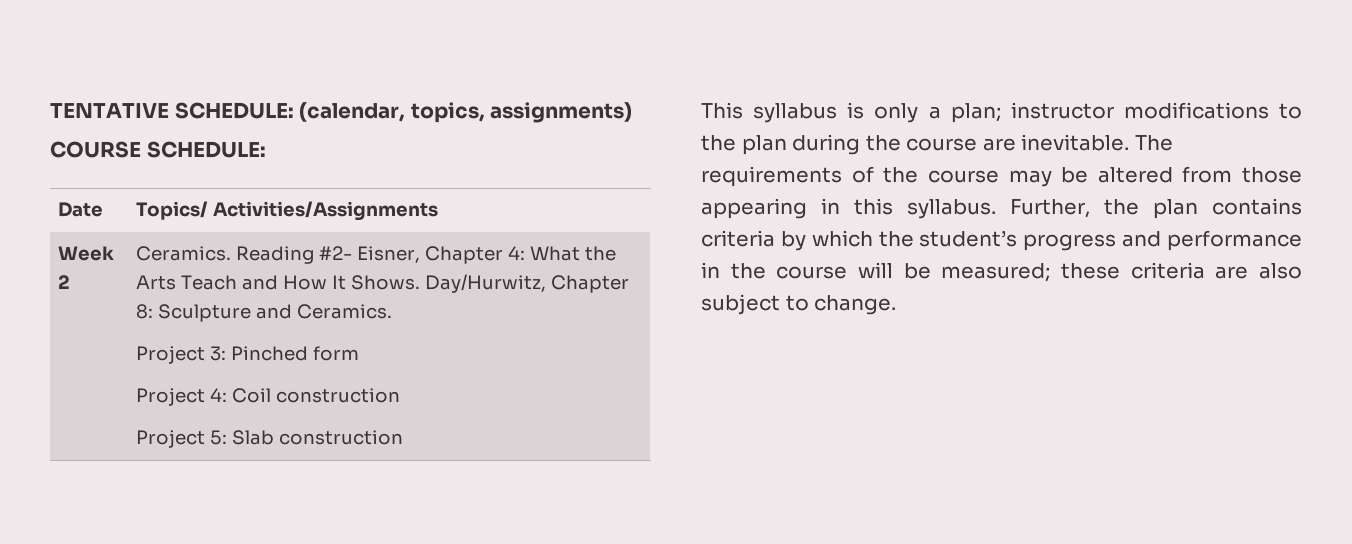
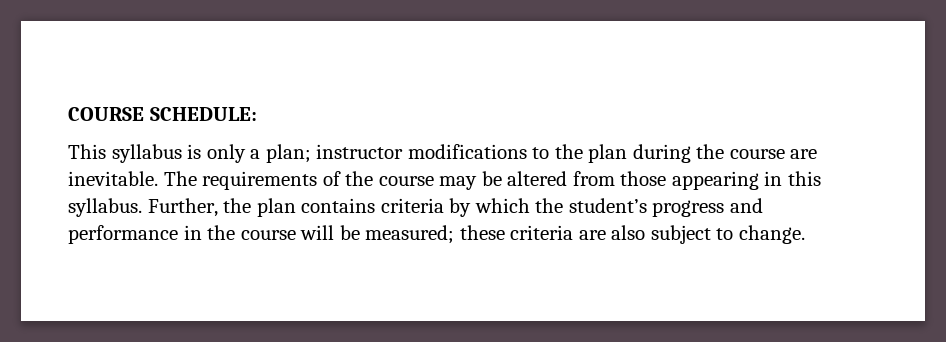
- TENTATIVE SCHEDULE: (calendar, topics, assignments)
  COURSE SCHEDULE:
- Date | Topics/ Activities/Assignments
- Week 2 | Ceramics. Reading #2- Eisner, Chapter 4: What the Arts Teach and How It Shows. Day/Hurwitz, Chapter 8: Sculpture and Ceramics.
- Project 3: Pinched form
- Project 4: Coil construction
- Project 5: Slab construction

